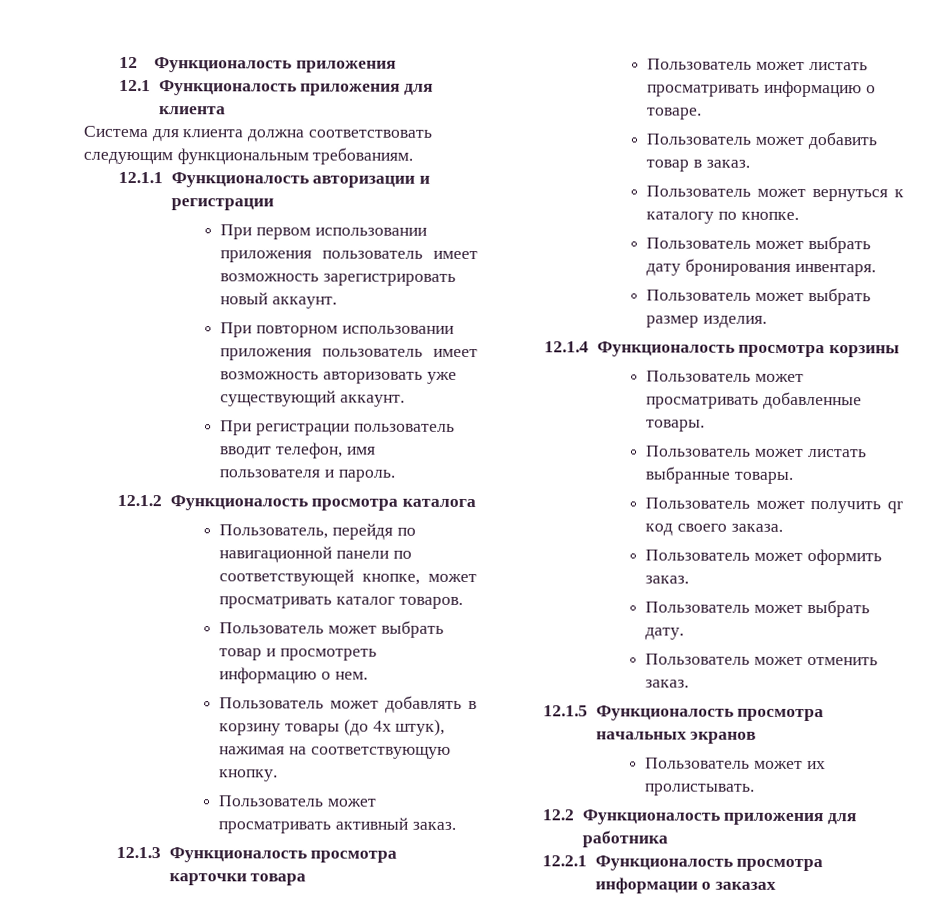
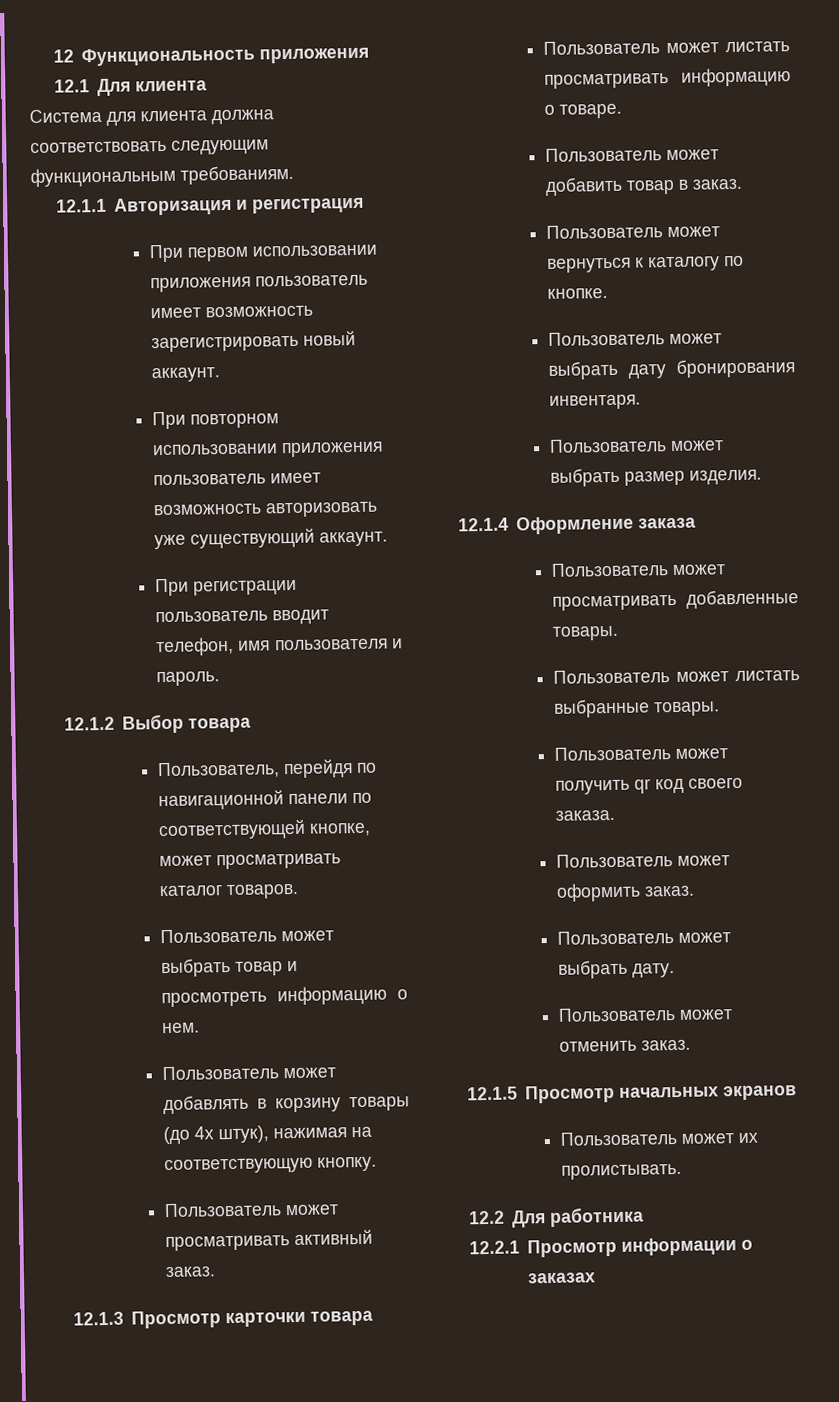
- 12 Функционалость приложения
+ 12 Функциональность приложения
- 12.1 Функционалость приложения для клиента
+ 12.1 Для клиента
- 12.1.1 Функционалость авторизации и регистрации
+ 12.1.1 Авторизация и регистрация
- 12.1.2 Функционалость просмотра каталога
+ 12.1.2 Выбор товара
- 12.1.3 Функционалость просмотра карточки товара
+ 12.1.3 Просмотр карточки товара
- 12.1.4 Функционалость просмотра корзины
+ 12.1.4 Оформление заказа
- 12.1.5 Функционалость просмотра начальных экранов
+ 12.1.5 Просмотр начальных экранов
- 12.2 Функционалость приложения для работника
+ 12.2 Для работника
- 12.2.1 Функционалость просмотра информации о заказах
+ 12.2.1 Просмотр информации о заказах

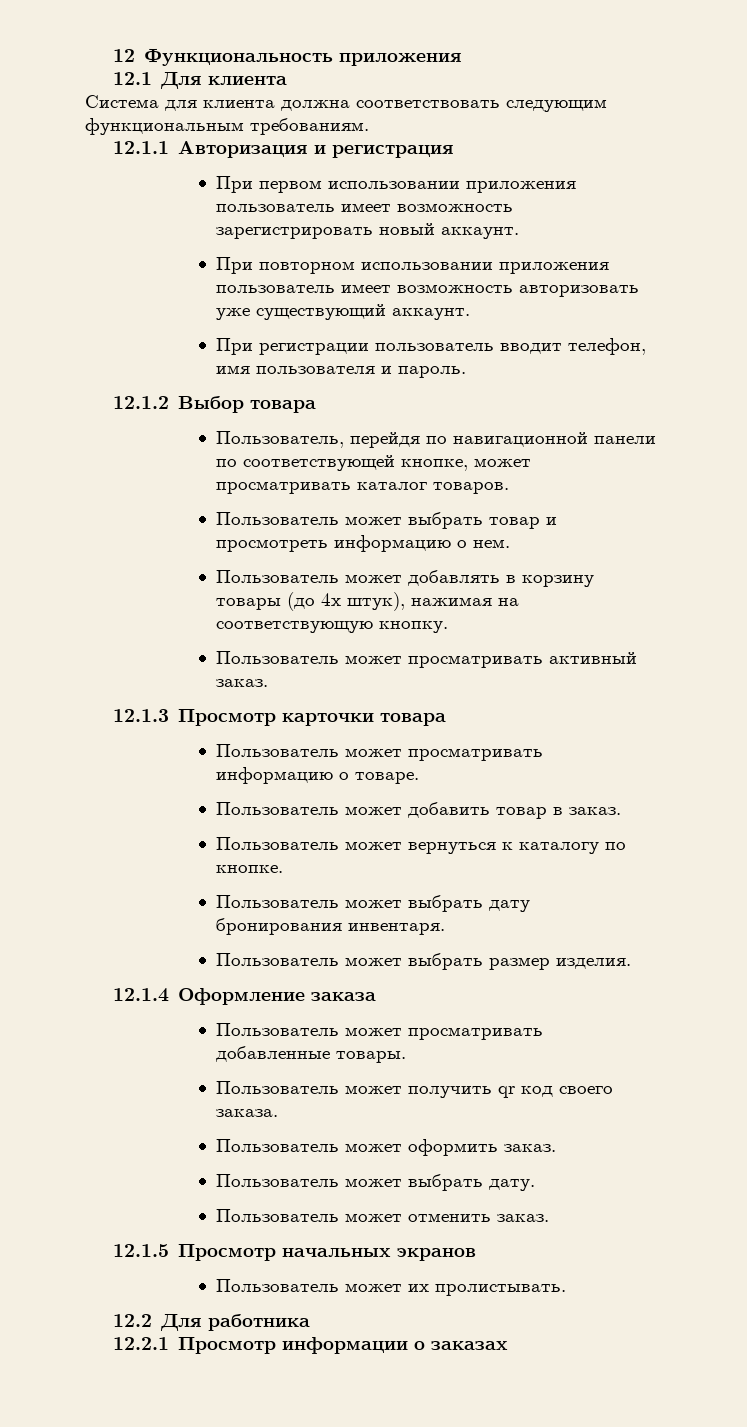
- Пользователь может листать просматривать информацию о товаре.
+ Пользователь может просматривать информацию о товаре.
- Пользователь может листать выбранные товары.

